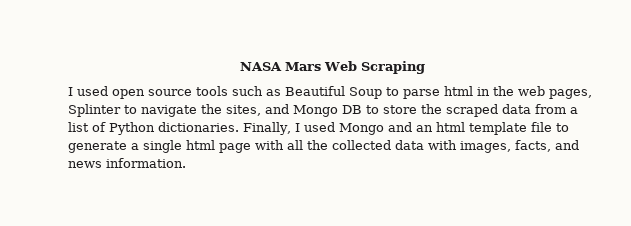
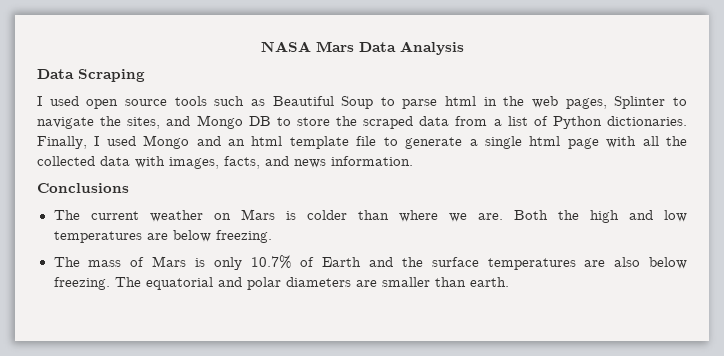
- NASA Mars Web Scraping
+ NASA Mars Data Analysis
+ Data Scraping
+ Conclusions
+ The current weather on Mars is colder than where we are. Both the high and low temperatures are below freezing.
+ The mass of Mars is only 10.7% of Earth and the surface temperatures are also below freezing. The equatorial and polar diameters are smaller than earth.

